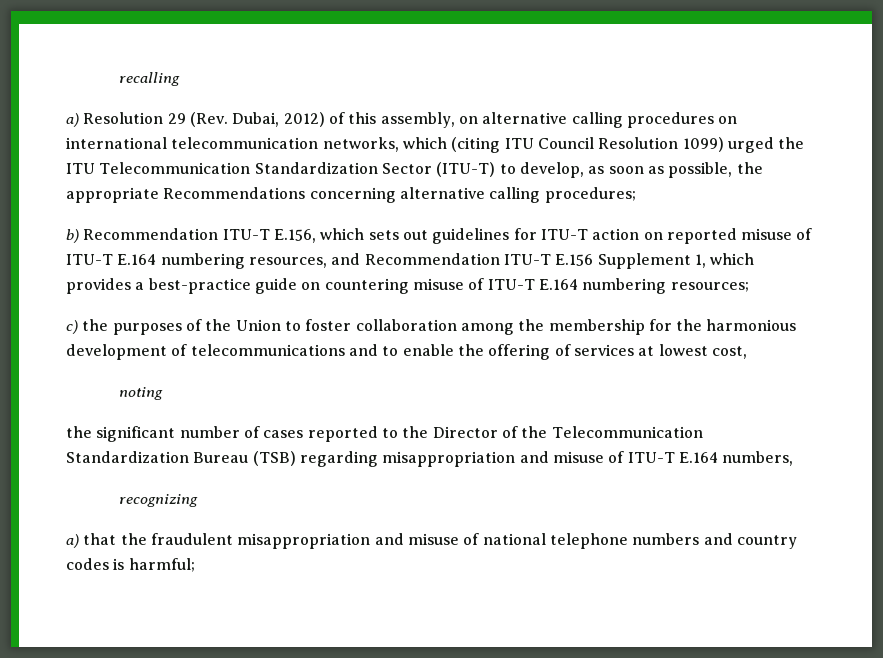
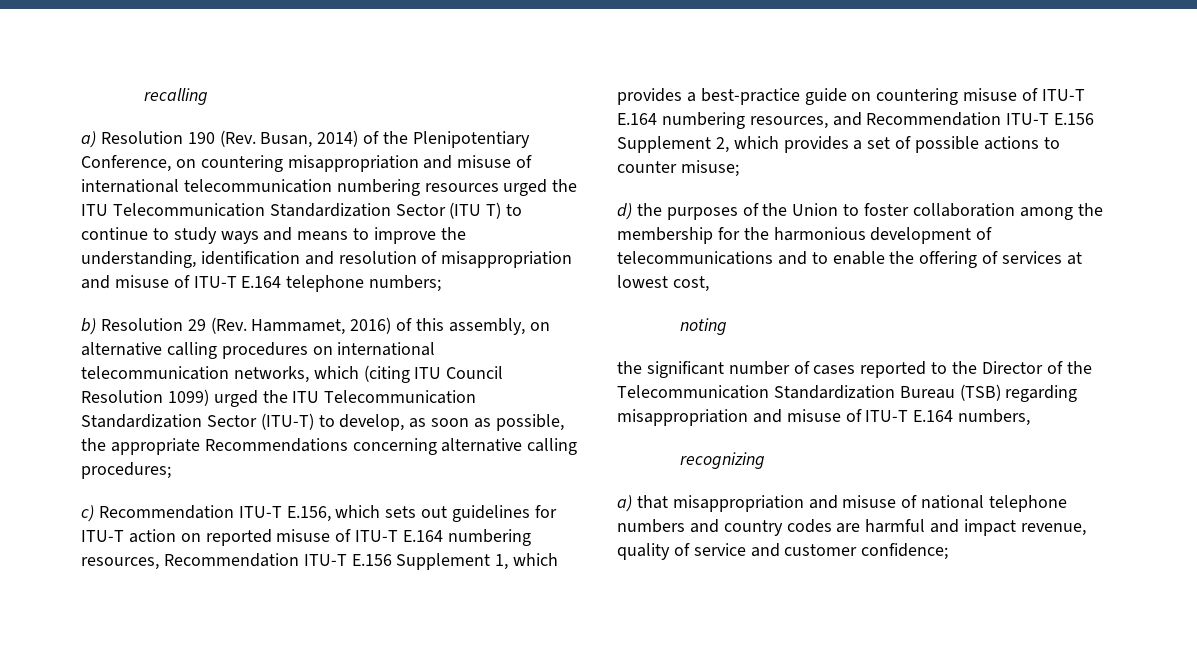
- a) Resolution 29 (Rev. Dubai, 2012) of this assembly, on alternative calling procedures on international telecommunication networks, which (citing ITU Council Resolution 1099) urged the ITU Telecommunication Standardization Sector (ITU-T) to develop, as soon as possible, the appropriate Recommendations concerning alternative calling procedures;
+ a) Resolution 190 (Rev. Busan, 2014) of the Plenipotentiary Conference, on countering misappropriation and misuse of international telecommunication numbering resources urged the ITU Telecommunication Standardization Sector (ITU T) to continue to study ways and means to improve the understanding, identification and resolution of misappropriation and misuse of ITU-T E.164 telephone numbers;
+ b) Resolution 29 (Rev. Hammamet, 2016) of this assembly, on alternative calling procedures on international telecommunication networks, which (citing ITU Council Resolution 1099) urged the ITU Telecommunication Standardization Sector (ITU-T) to develop, as soon as possible, the appropriate Recommendations concerning alternative calling procedures;
- b) Recommendation ITU-T E.156, which sets out guidelines for ITU-T action on reported misuse of ITU-T E.164 numbering resources, and Recommendation ITU-T E.156 Supplement 1, which provides a best-practice guide on countering misuse of ITU-T E.164 numbering resources;
- c) the purposes of the Union to foster collaboration among the membership for the harmonious development of telecommunications and to enable the offering of services at lowest cost,
+ c) Recommendation ITU-T E.156, which sets out guidelines for ITU-T action on reported misuse of ITU-T E.164 numbering resources, Recommendation ITU-T E.156 Supplement 1, which provides a best-practice guide on countering misuse of ITU-T E.164 numbering resources, and Recommendation ITU-T E.156 Supplement 2, which provides a set of possible actions to counter misuse;
+ d) the purposes of the Union to foster collaboration among the membership for the harmonious development of telecommunications and to enable the offering of services at lowest cost,
- a) that the fraudulent misappropriation and misuse of national telephone numbers and country codes is harmful;
+ a) that misappropriation and misuse of national telephone numbers and country codes are harmful and impact revenue, quality of service and customer confidence;

